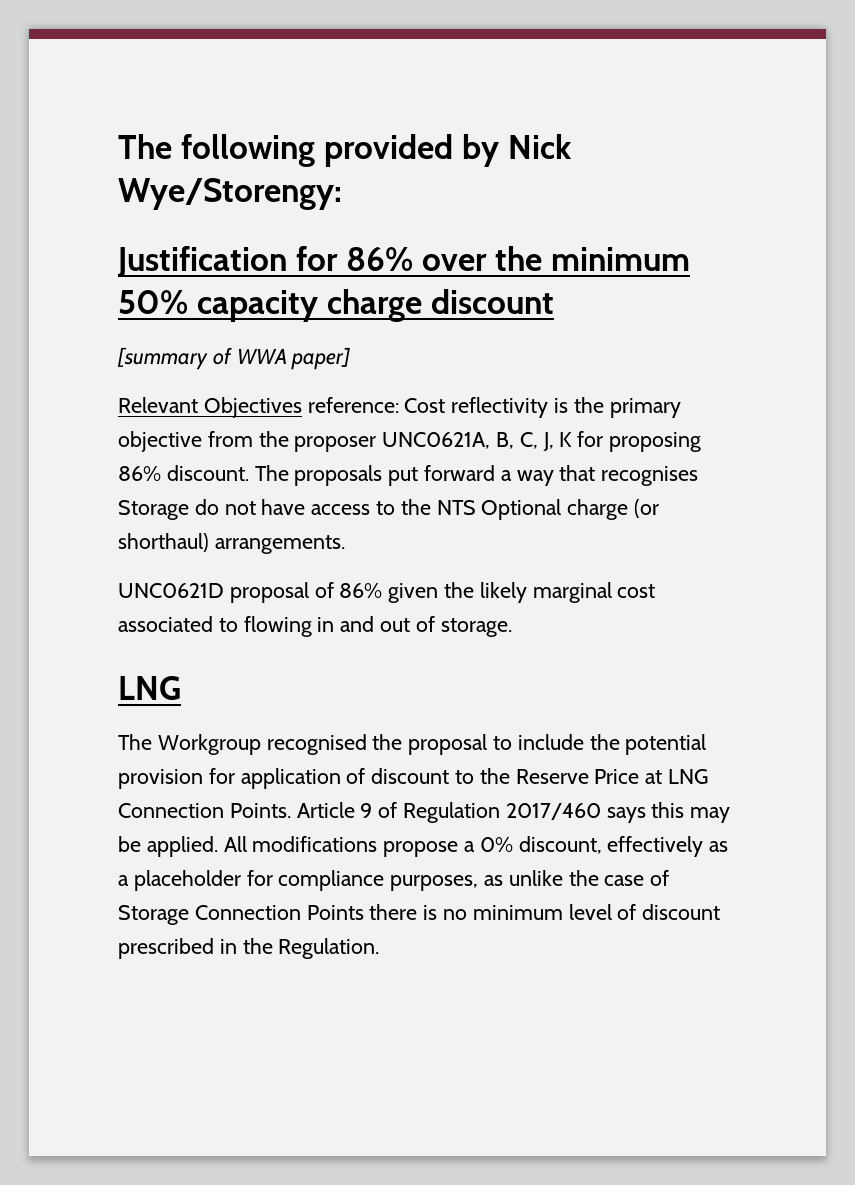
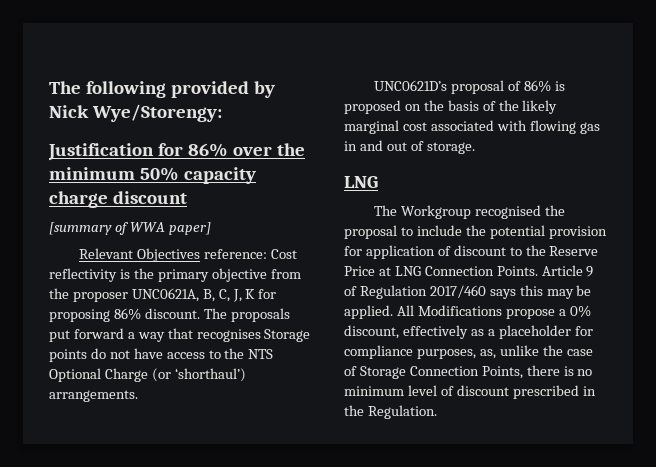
- The proposals put forward a way that recognises Storage do not have access to the NTS Optional charge (or shorthaul) arrangements.
+ The proposals put forward a way that recognises Storage points do not have access to the NTS Optional Charge (or ‘shorthaul’) arrangements.
- UNC0621D proposal of 86% given the likely marginal cost associated to flowing in and out of storage.
+ UNC0621D’s proposal of 86% is proposed on the basis of the likely marginal cost associated with flowing gas in and out of storage.
- All modifications propose a 0% discount, effectively as a placeholder for compliance purposes, as unlike the case of Storage Connection Points there is no minimum level of discount prescribed in the Regulation.
+ All Modifications propose a 0% discount, effectively as a placeholder for compliance purposes, as, unlike the case of Storage Connection Points, there is no minimum level of discount prescribed in the Regulation.

